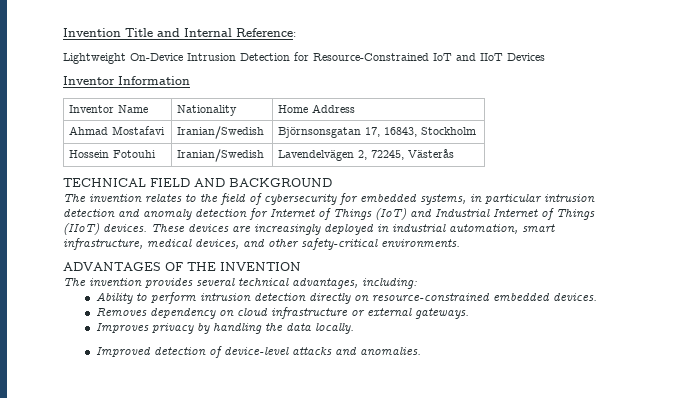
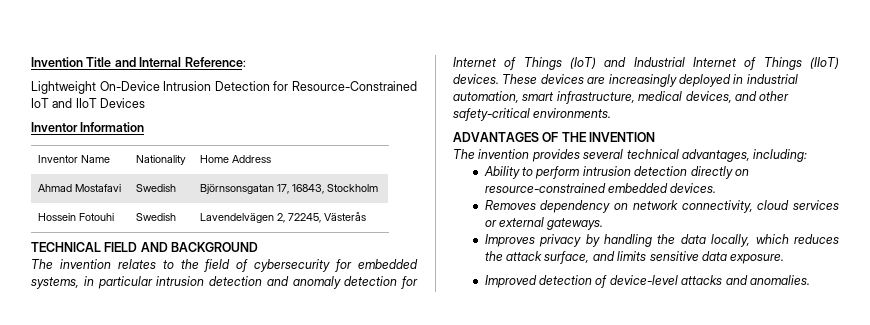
- Ahmad Mostafavi | Iranian/Swedish | Björnsonsgatan 17, 16843, Stockholm
+ Ahmad Mostafavi | Swedish | Björnsonsgatan 17, 16843, Stockholm
- Hossein Fotouhi | Iranian/Swedish | Lavendelvägen 2, 72245, Västerås
+ Hossein Fotouhi | Swedish | Lavendelvägen 2, 72245, Västerås
- Removes dependency on cloud infrastructure or external gateways.
+ Removes dependency on network connectivity, cloud services or external gateways.
- Improves privacy by handling the data locally.
+ Improves privacy by handling the data locally, which reduces the attack surface, and limits sensitive data exposure.

